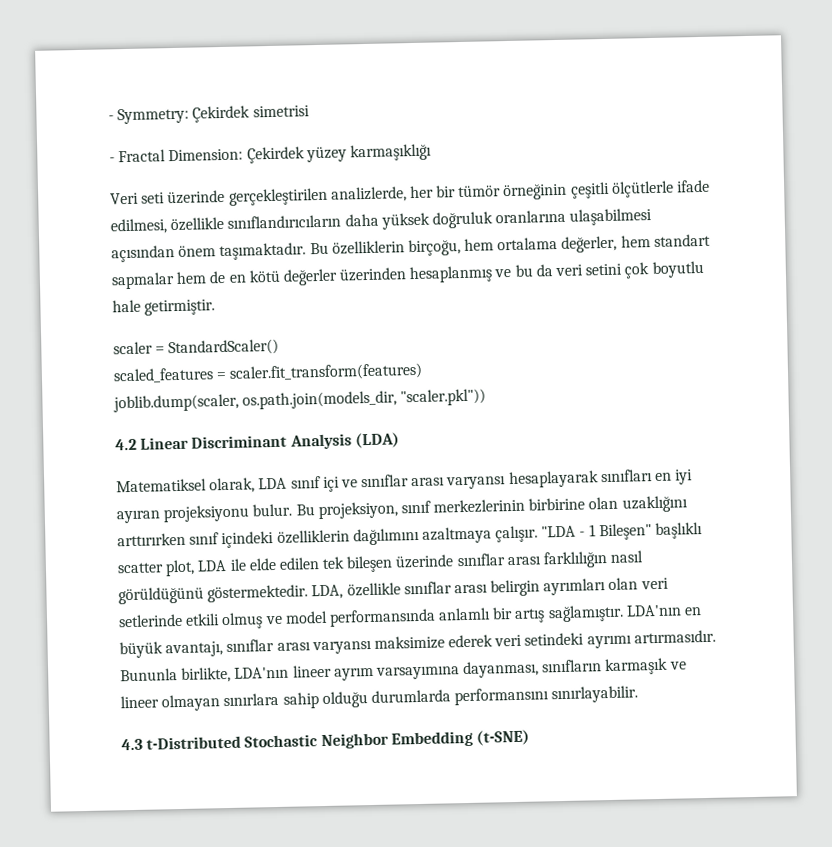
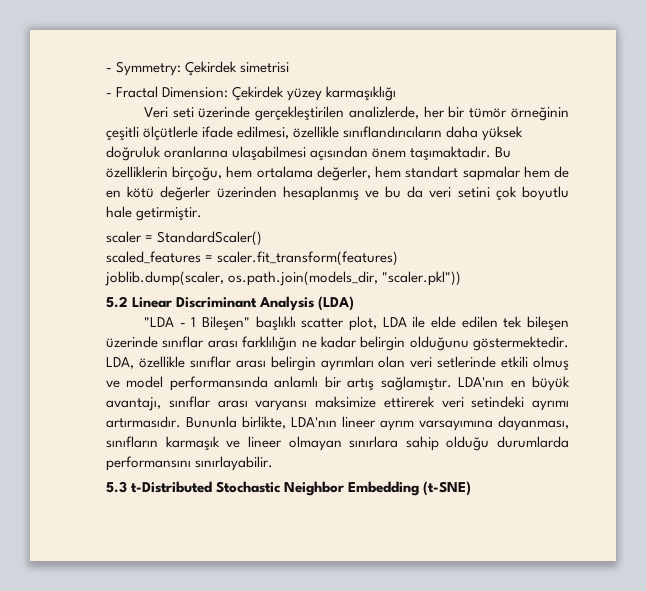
- 4.2 Linear Discriminant Analysis (LDA)
+ 5.2 Linear Discriminant Analysis (LDA)
- Matematiksel olarak, LDA sınıf içi ve sınıflar arası varyansı hesaplayarak sınıfları en iyi ayıran projeksiyonu bulur. Bu projeksiyon, sınıf merkezlerinin birbirine olan uzaklığını arttırırken sınıf içindeki özelliklerin dağılımını azaltmaya çalışır. "LDA - 1 Bileşen" başlıklı scatter plot, LDA ile elde edilen tek bileşen üzerinde sınıflar arası farklılığın nasıl görüldüğünü göstermektedir.
+ "LDA - 1 Bileşen" başlıklı scatter plot, LDA ile elde edilen tek bileşen üzerinde sınıflar arası farklılığın ne kadar belirgin olduğunu göstermektedir.
- LDA'nın en büyük avantajı, sınıflar arası varyansı maksimize ederek veri setindeki ayrımı artırmasıdır.
+ LDA'nın en büyük avantajı, sınıflar arası varyansı maksimize ettirerek veri setindeki ayrımı artırmasıdır.
- 4.3 t-Distributed Stochastic Neighbor Embedding (t-SNE)
+ 5.3 t-Distributed Stochastic Neighbor Embedding (t-SNE)

